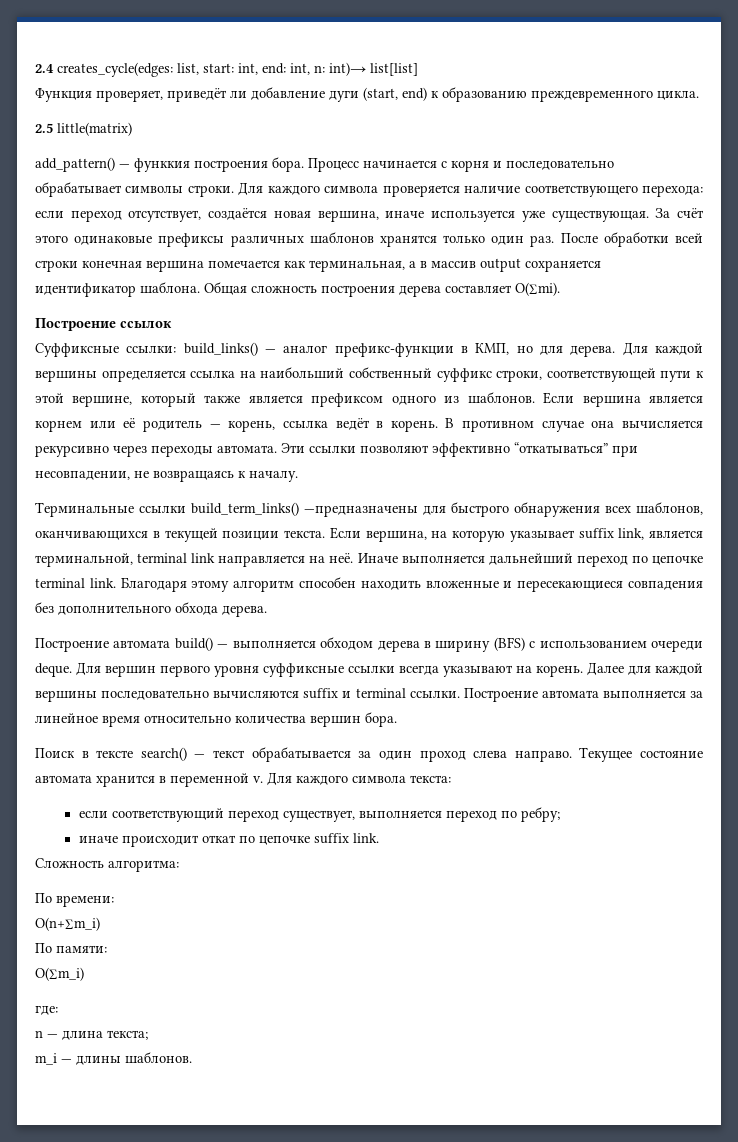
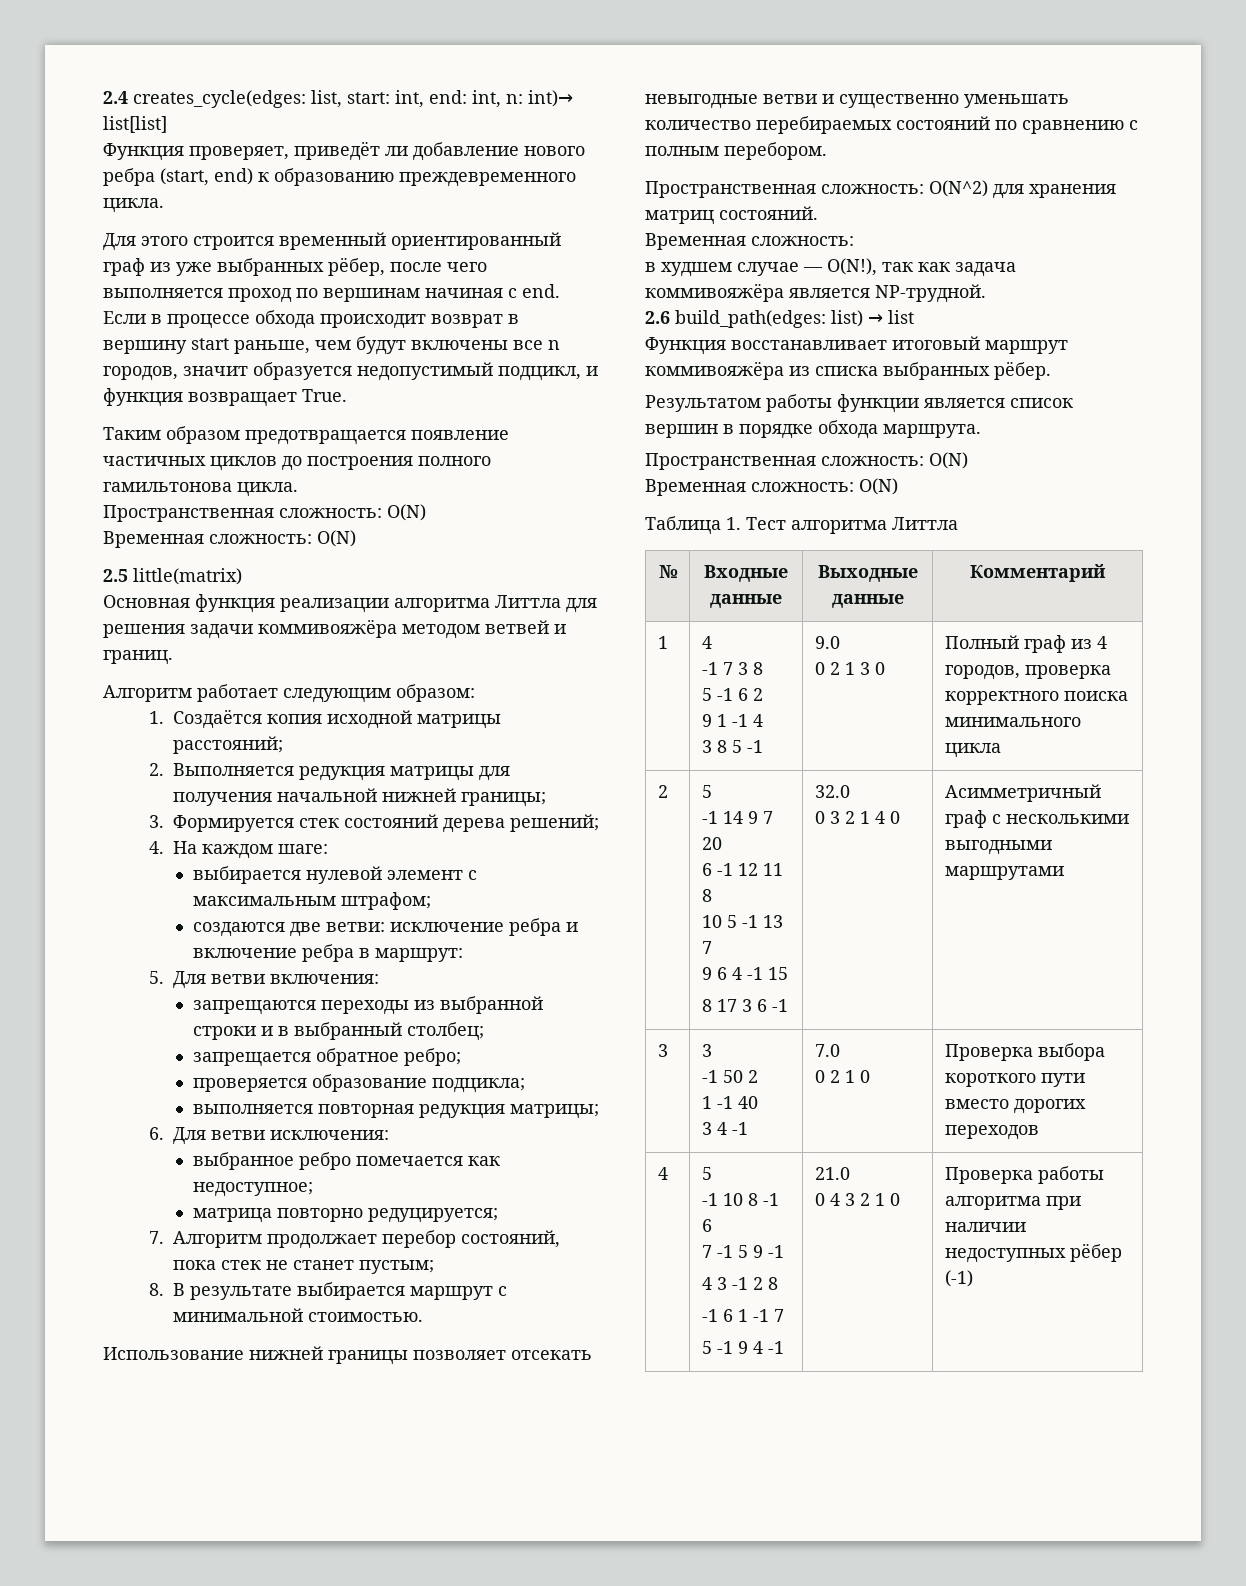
- Функция проверяет, приведёт ли добавление дуги (start, end) к образованию преждевременного цикла.
+ Функция проверяет, приведёт ли добавление нового ребра (start, end) к образованию преждевременного цикла.
+ Для этого строится временный ориентированный граф из уже выбранных рёбер, после чего выполняется проход по вершинам начиная с end. Если в процессе обхода происходит возврат в вершину start раньше, чем будут включены все n городов, значит образуется недопустимый подцикл, и функция возвращает True.
+ Таким образом предотвращается появление частичных циклов до построения полного гамильтонова цикла.
+ Пространственная сложность: O(N)
+ Временная сложность: O(N)
  2.5 little(matrix)
- add_pattern() — функкия построения бора. Процесс начинается с корня и последовательно обрабатывает символы строки. Для каждого символа проверяется наличие соответствующего перехода: если переход отсутствует, создаётся новая вершина, иначе используется уже существующая. За счёт этого одинаковые префиксы различных шаблонов хранятся только один раз. После обработки всей строки конечная вершина помечается как терминальная, а в массив output сохраняется идентификатор шаблона. Общая сложность построения дерева составляет O(∑mi).
- Построение ссылок
- Суффиксные ссылки: build_links() — аналог префикс-функции в КМП, но для дерева. Для каждой вершины определяется ссылка на наибольший собственный суффикс строки, соответствующей пути к этой вершине, который также является префиксом одного из шаблонов. Если вершина является корнем или её родитель — корень, ссылка ведёт в корень. В противном случае она вычисляется рекурсивно через переходы автомата. Эти ссылки позволяют эффективно “откатываться” при несовпадении, не возвращаясь к началу.
- Терминальные ссылки build_term_links() —предназначены для быстрого обнаружения всех шаблонов, оканчивающихся в текущей позиции текста. Если вершина, на которую указывает suffix link, является терминальной, terminal link направляется на неё. Иначе выполняется дальнейший переход по цепочке terminal link. Благодаря этому алгоритм способен находить вложенные и пересекающиеся совпадения без дополнительного обхода дерева.
- Построение автомата build() — выполняется обходом дерева в ширину (BFS) с использованием очереди deque. Для вершин первого уровня суффиксные ссылки всегда указывают на корень. Далее для каждой вершины последовательно вычисляются suffix и terminal ссылки. Построение автомата выполняется за линейное время относительно количества вершин бора.
- Поиск в тексте search() — текст обрабатывается за один проход слева направо. Текущее состояние автомата хранится в переменной v. Для каждого символа текста:
- если соответствующий переход существует, выполняется переход по ребру;
- иначе происходит откат по цепочке suffix link.
- Сложность алгоритма:
- По времени:
- O(n+∑m_i)
- По памяти:
- O(∑m_i)
- где:
- n — длина текста;
- m_i — длины шаблонов.
+ Основная функция реализации алгоритма Литтла для решения задачи коммивояжёра методом ветвей и границ.
+ Алгоритм работает следующим образом:
+ 1. Создаётся копия исходной матрицы расстояний;
+ 2. Выполняется редукция матрицы для получения начальной нижней границы;
+ 3. Формируется стек состояний дерева решений;
+ 4. На каждом шаге:
+ выбирается нулевой элемент с максимальным штрафом;
+ создаются две ветви: исключение ребра и включение ребра в маршрут:
+ 5. Для ветви включения:
+ запрещаются переходы из выбранной строки и в выбранный столбец;
+ запрещается обратное ребро;
+ проверяется образование подцикла;
+ выполняется повторная редукция матрицы;
+ 6. Для ветви исключения:
+ выбранное ребро помечается как недоступное;
+ матрица повторно редуцируется;
+ 7. Алгоритм продолжает перебор состояний, пока стек не станет пустым;
+ 8. В результате выбирается маршрут с минимальной стоимостью.
+ Использование нижней границы позволяет отсекать невыгодные ветви и существенно уменьшать количество перебираемых состояний по сравнению с полным перебором.
+ Пространственная сложность: O(N^2) для хранения матриц состояний.
+ Временная сложность:
+ в худшем случае — O(N!), так как задача коммивояжёра является NP-трудной.
+ 2.6 build_path(edges: list) → list
+ Функция восстанавливает итоговый маршрут коммивояжёра из списка выбранных рёбер.
+ Результатом работы функции является список вершин в порядке обхода маршрута.
+ Пространственная сложность: O(N)
+ Временная сложность: O(N)
+ Таблица 1. Тест алгоритма Литтла
+ № | Входные данные | Выходные данные | Комментарий
+ 1 | 4
+ -1 7 3 8
+ 5 -1 6 2
+ 9 1 -1 4
+ 3 8 5 -1 | 9.0
+ 0 2 1 3 0 | Полный граф из 4 городов, проверка корректного поиска минимального цикла
+ 2 | 5
+ -1 14 9 7 20
+ 6 -1 12 11 8
+ 10 5 -1 13 7
+ 9 6 4 -1 15
+ 8 17 3 6 -1 | 32.0
+ 0 3 2 1 4 0 | Асимметричный граф с несколькими выгодными маршрутами
+ 3 | 3
+ -1 50 2
+ 1 -1 40
+ 3 4 -1 | 7.0
+ 0 2 1 0 | Проверка выбора короткого пути вместо дорогих переходов
+ 4 | 5
+ -1 10 8 -1 6
+ 7 -1 5 9 -1
+ 4 3 -1 2 8
+ -1 6 1 -1 7
+ 5 -1 9 4 -1 | 21.0
+ 0 4 3 2 1 0 | Проверка работы алгоритма при наличии недоступных рёбер (-1)

